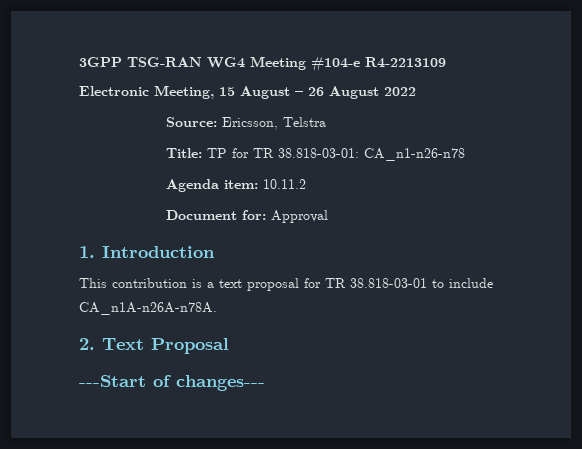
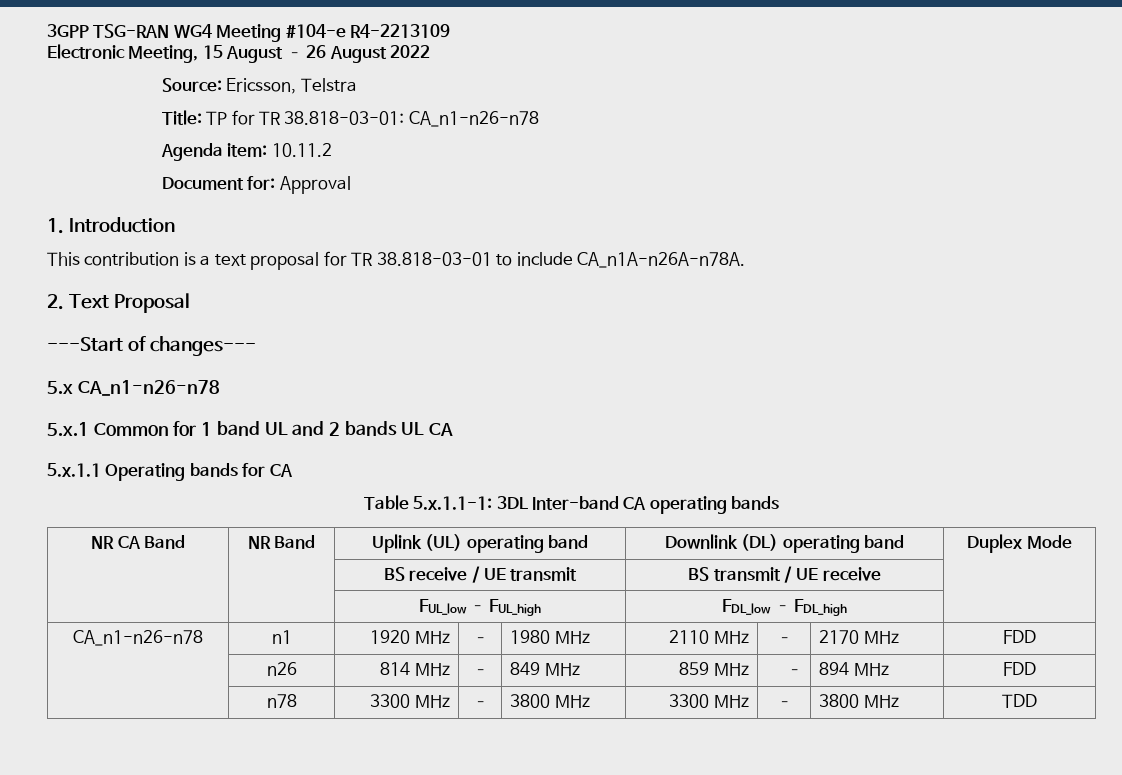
+ 5.x CA_n1-n26-n78
+ 5.x.1 Common for 1 band UL and 2 bands UL CA
+ 5.x.1.1 Operating bands for CA
+ Table 5.x.1.1-1: 3DL Inter-band CA operating bands
+ NR CA Band | NR Band | Uplink (UL) operating band | Downlink (DL) operating band | Duplex Mode
+ | | BS receive / UE transmit | BS transmit / UE receive |
+ | | FUL_low – FUL_high | FDL_low – FDL_high |
+ CA_n1-n26-n78 | n1 | 1920 MHz | – | 1980 MHz | 2110 MHz | – | 2170 MHz | FDD
+ | n26 | 814 MHz | – | 849 MHz | 859 MHz | – | 894 MHz | FDD
+ | n78 | 3300 MHz | – | 3800 MHz | 3300 MHz | – | 3800 MHz | TDD

